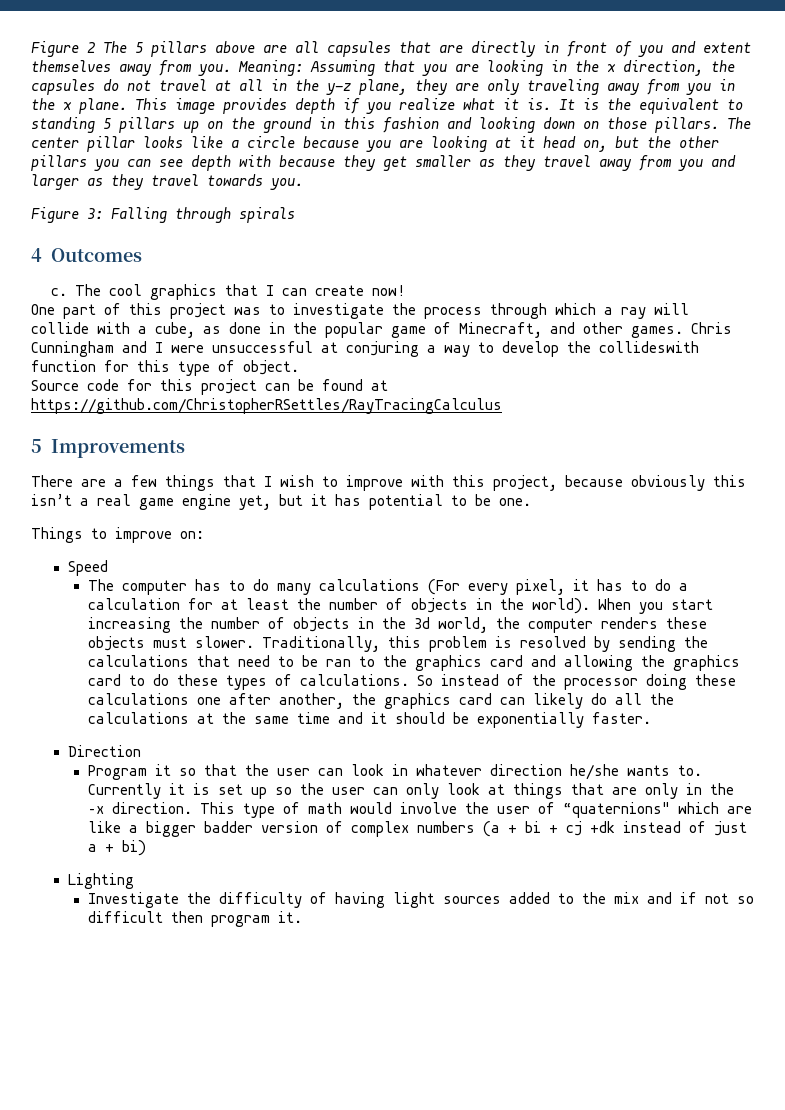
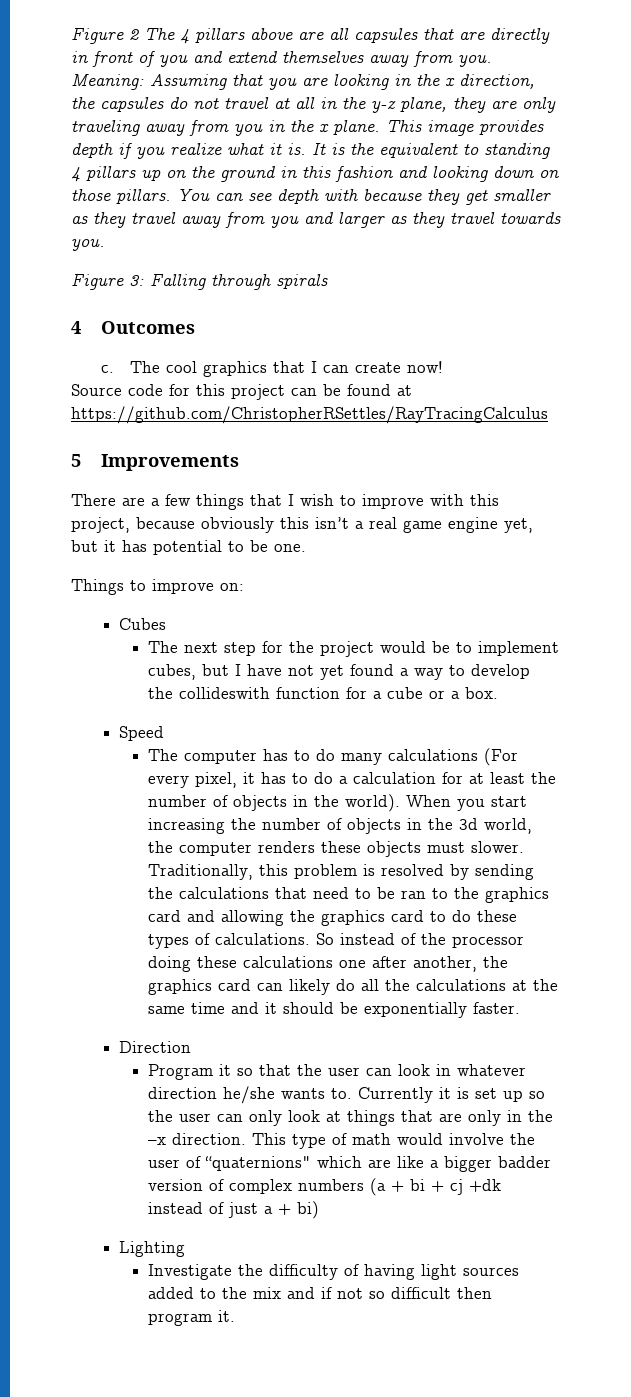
- Figure 2 The 5 pillars above are all capsules that are directly in front of you and extent themselves away from you.
+ Figure 2 The 4 pillars above are all capsules that are directly in front of you and extend themselves away from you.
- It is the equivalent to standing 5 pillars up on the ground in this fashion and looking down on those pillars.
+ It is the equivalent to standing 4 pillars up on the ground in this fashion and looking down on those pillars.
- The center pillar looks like a circle because you are looking at it head on, but the other pillars you can see depth with because they get smaller as they travel away from you and larger as they travel towards you.
+ You can see depth with because they get smaller as they travel away from you and larger as they travel towards you.
- One part of this project was to investigate the process through which a ray will collide with a cube, as done in the popular game of Minecraft, and other games. Chris Cunningham and I were unsuccessful at conjuring a way to develop the collideswith function for this type of object.
+ Cubes
+ The next step for the project would be to implement cubes, but I have not yet found a way to develop the collideswith function for a cube or a box.

